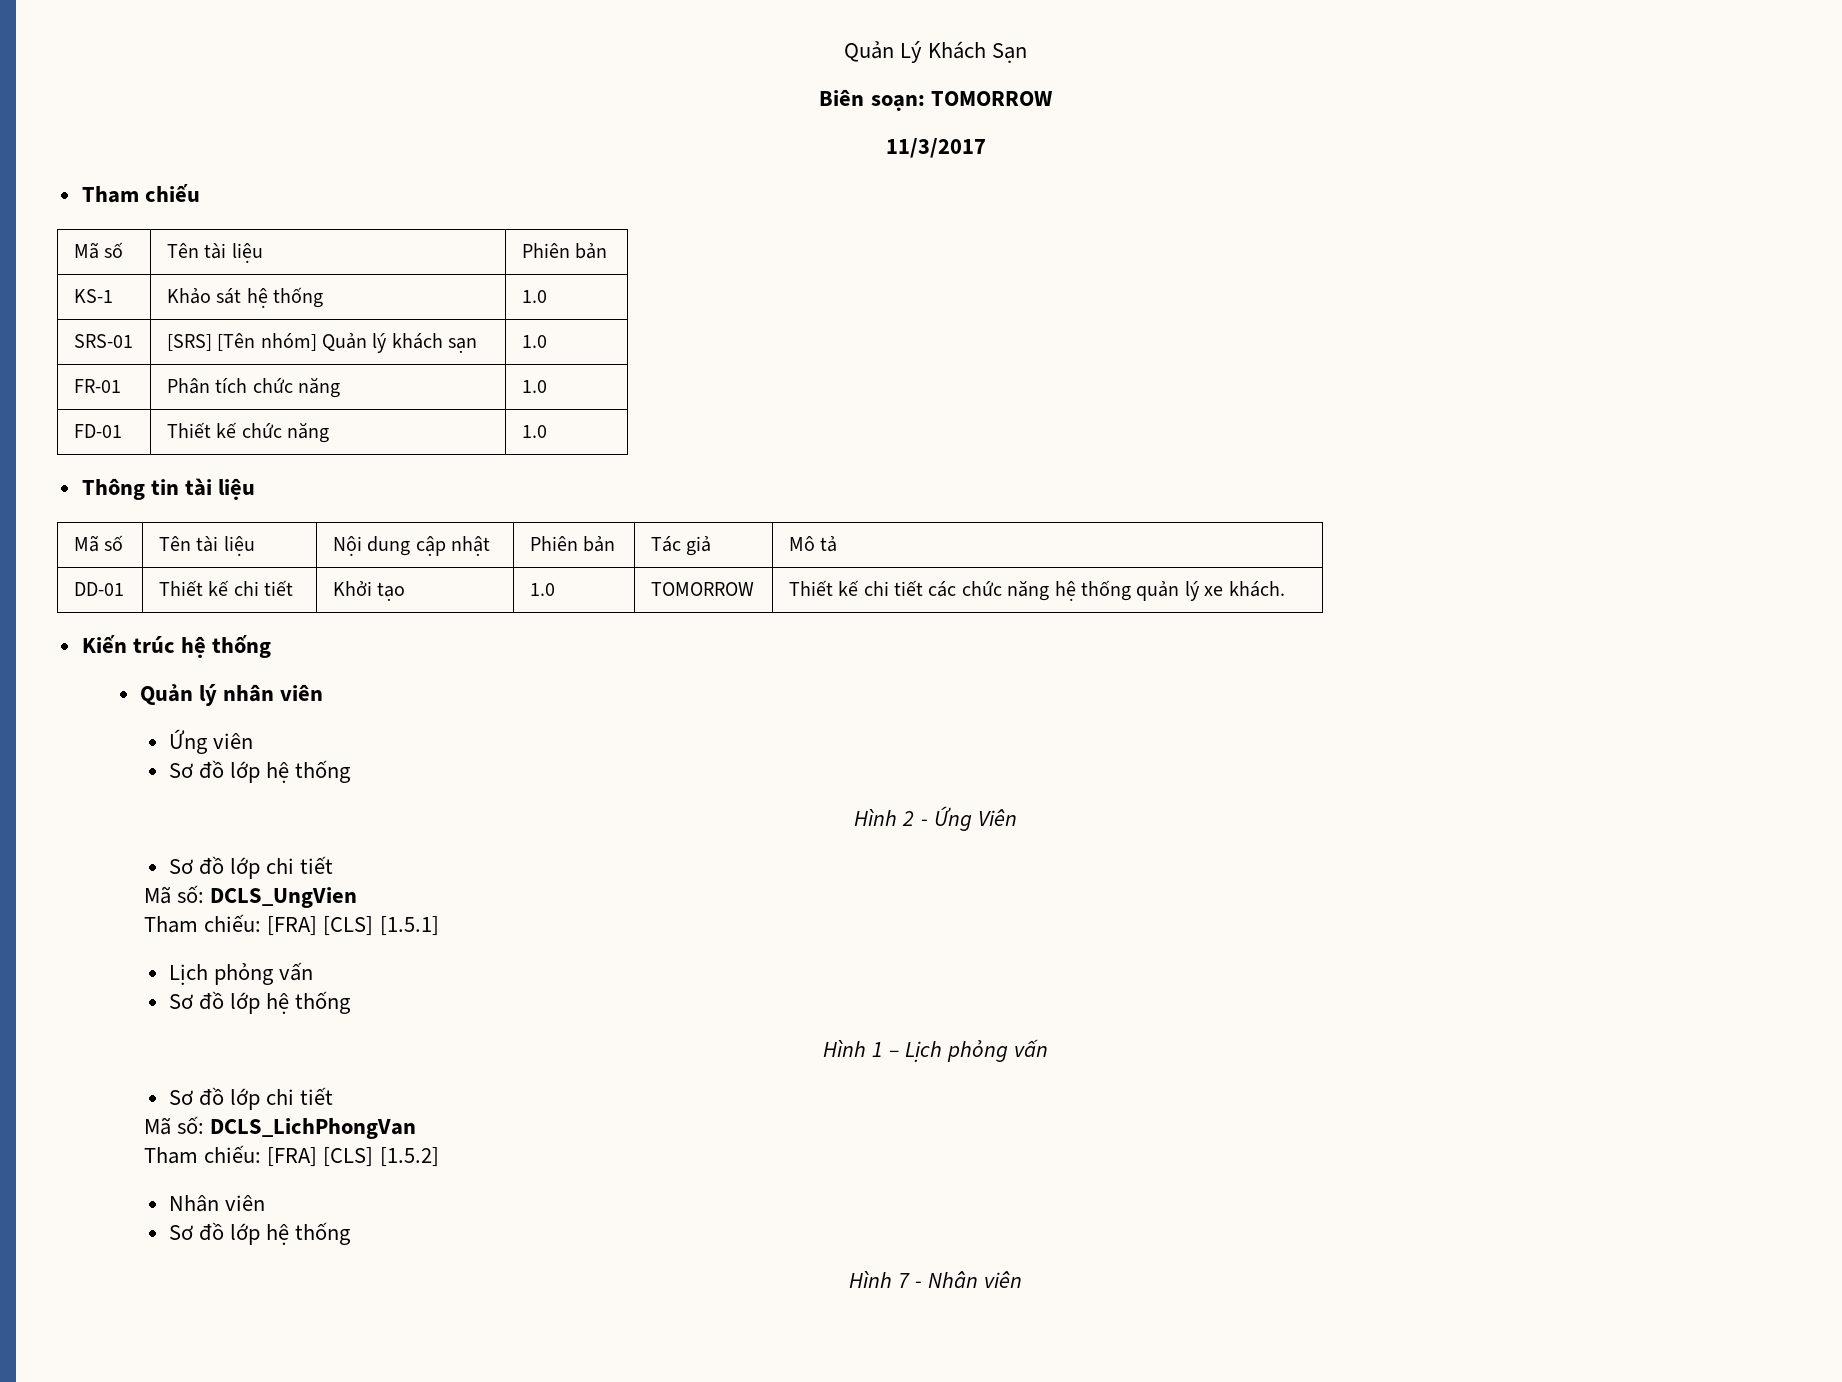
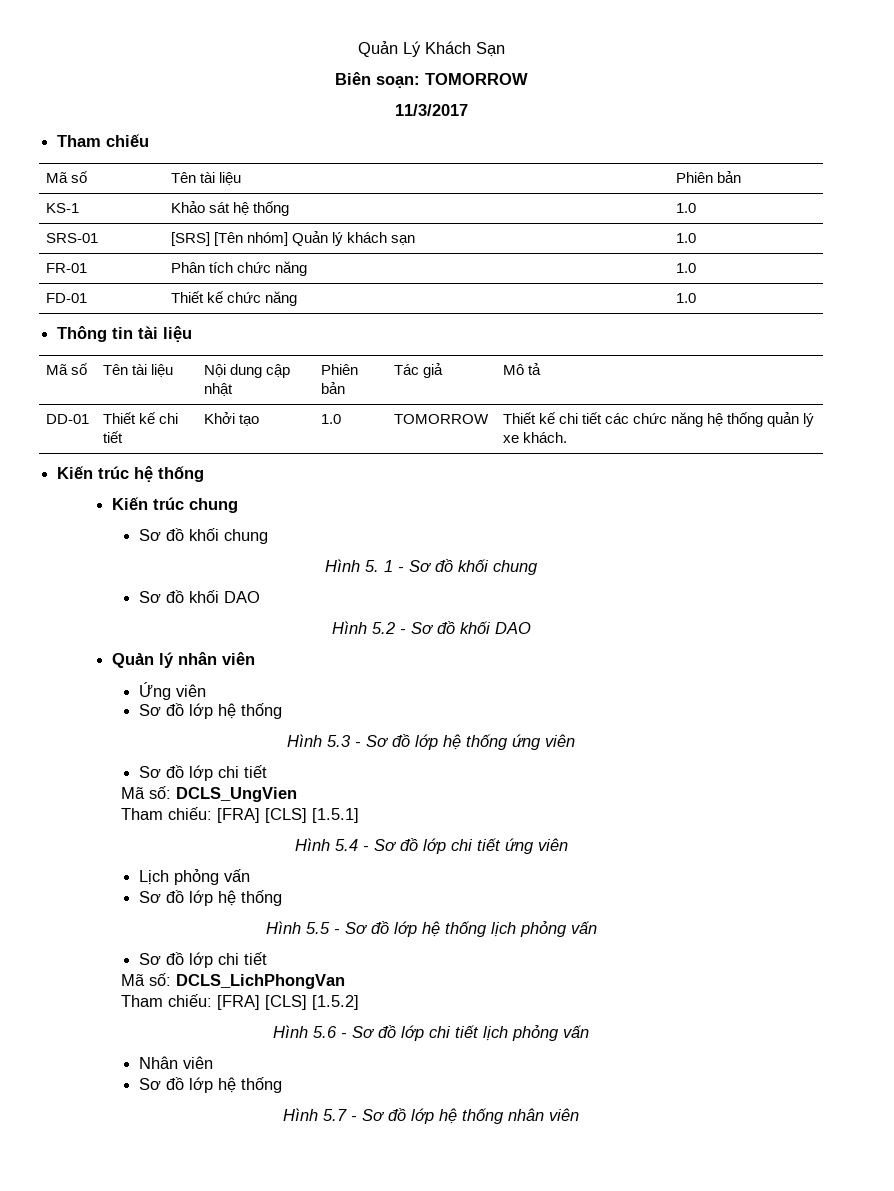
+ Kiến trúc chung
+ Sơ đồ khối chung
+ Hình 5. 1 - Sơ đồ khối chung
+ Sơ đồ khối DAO
+ Hình 5.2 - Sơ đồ khối DAO
- Hình 2 - Ứng Viên
+ Hình 5.3 - Sơ đồ lớp hệ thống ứng viên
+ Hình 5.4 - Sơ đồ lớp chi tiết ứng viên
- Hình 1 – Lịch phỏng vấn
+ Hình 5.5 - Sơ đồ lớp hệ thống lịch phỏng vấn
+ Hình 5.6 - Sơ đồ lớp chi tiết lịch phỏng vấn
- Hình 7 - Nhân viên
+ Hình 5.7 - Sơ đồ lớp hệ thống nhân viên

